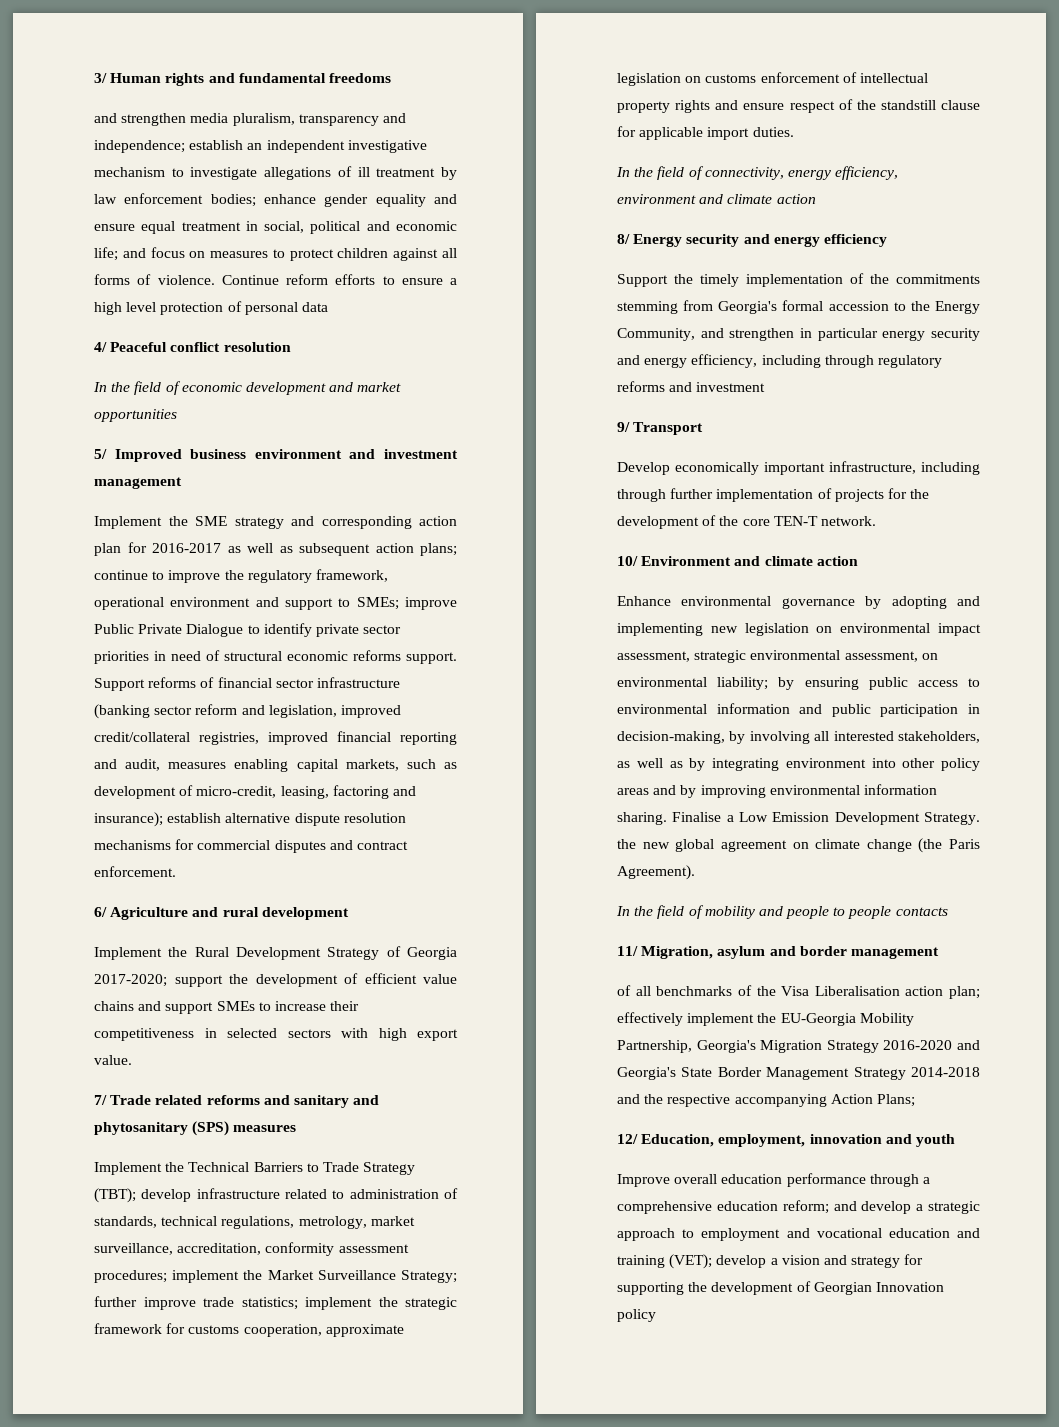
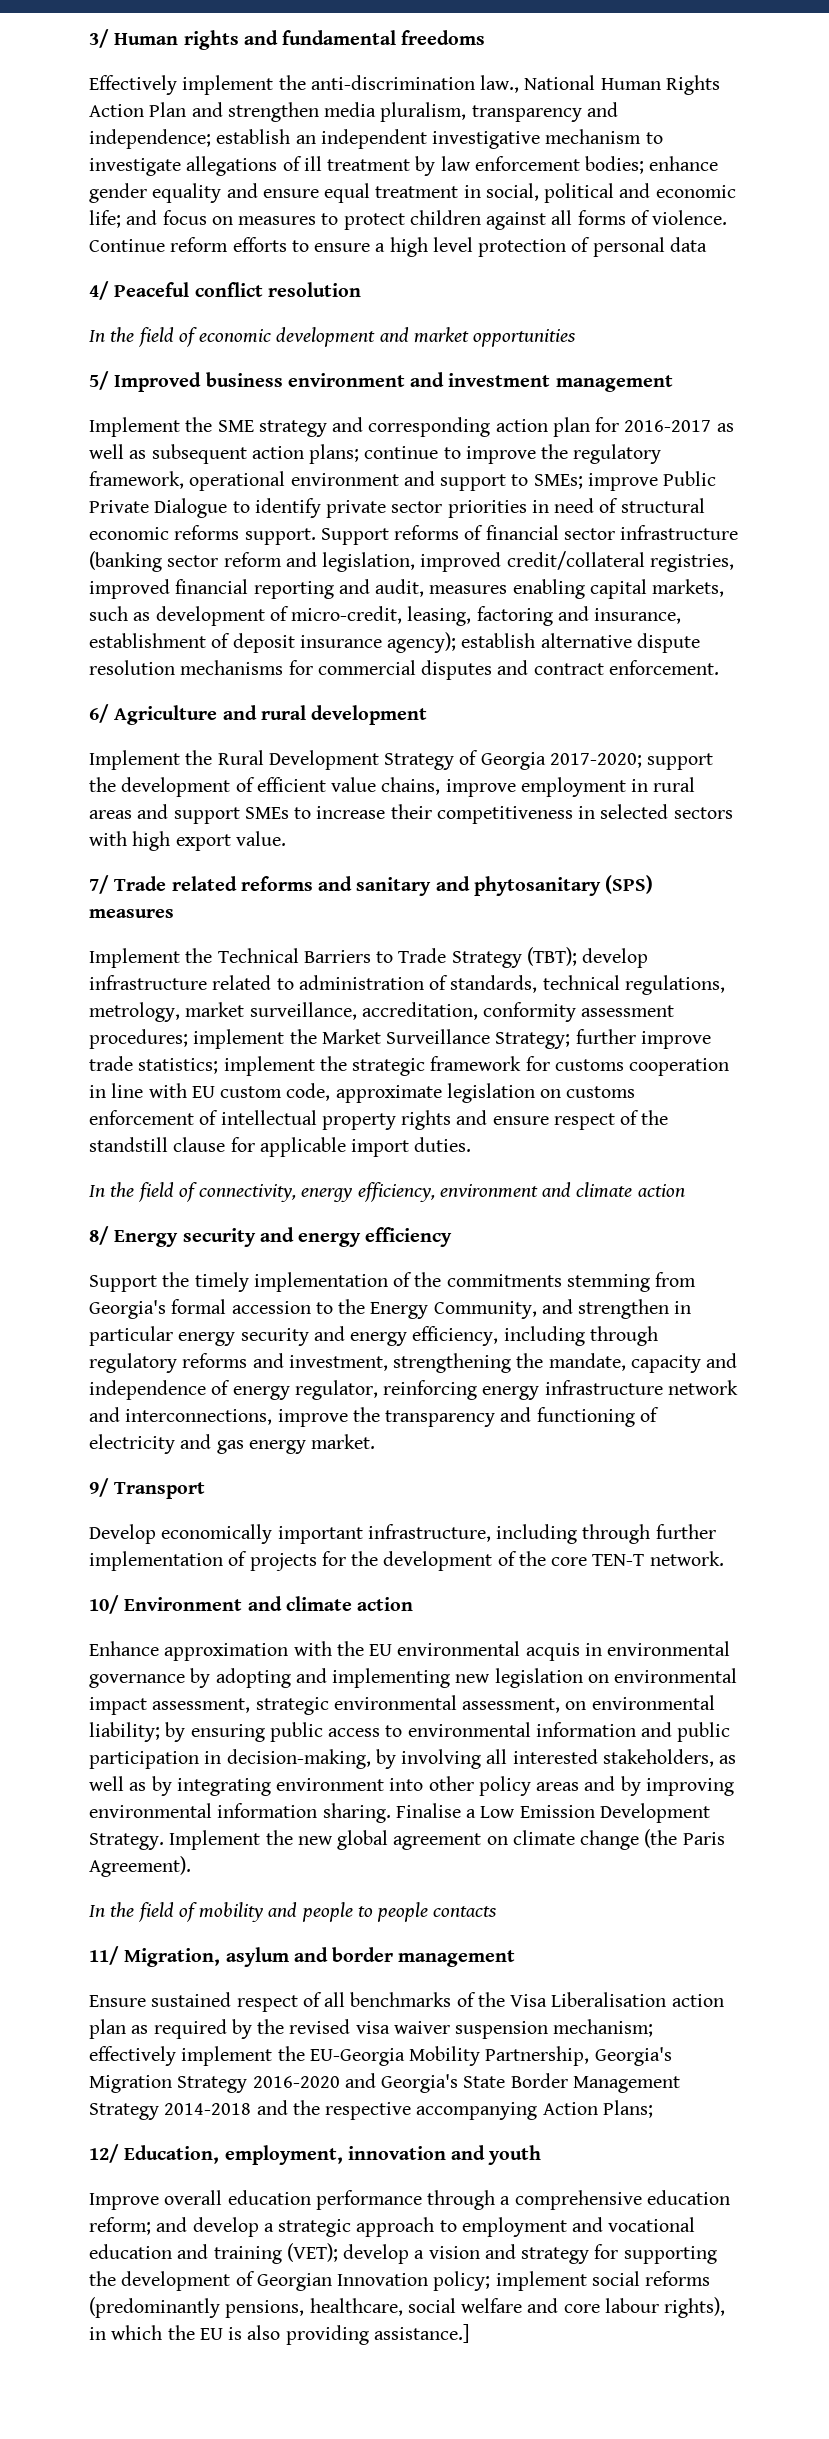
- and strengthen media pluralism, transparency and independence; establish an independent investigative mechanism to investigate allegations of ill treatment by law enforcement bodies; enhance gender equality and ensure equal treatment in social, political and economic life; and focus on measures to protect children against all forms of violence.
+ Effectively implement the anti-discrimination law., National Human Rights Action Plan and strengthen media pluralism, transparency and independence; establish an independent investigative mechanism to investigate allegations of ill treatment by law enforcement bodies; enhance gender equality and ensure equal treatment in social, political and economic life; and focus on measures to protect children against all forms of violence.
- Support reforms of financial sector infrastructure (banking sector reform and legislation, improved credit/collateral registries, improved financial reporting and audit, measures enabling capital markets, such as development of micro-credit, leasing, factoring and insurance); establish alternative dispute resolution mechanisms for commercial disputes and contract enforcement.
+ Support reforms of financial sector infrastructure (banking sector reform and legislation, improved credit/collateral registries, improved financial reporting and audit, measures enabling capital markets, such as development of micro-credit, leasing, factoring and insurance, establishment of deposit insurance agency); establish alternative dispute resolution mechanisms for commercial disputes and contract enforcement.
- Implement the Rural Development Strategy of Georgia 2017-2020; support the development of efficient value chains and support SMEs to increase their competitiveness in selected sectors with high export value.
+ Implement the Rural Development Strategy of Georgia 2017-2020; support the development of efficient value chains, improve employment in rural areas and support SMEs to increase their competitiveness in selected sectors with high export value.
- Implement the Technical Barriers to Trade Strategy (TBT); develop infrastructure related to administration of standards, technical regulations, metrology, market surveillance, accreditation, conformity assessment procedures; implement the Market Surveillance Strategy; further improve trade statistics; implement the strategic framework for customs cooperation, approximate legislation on customs enforcement of intellectual property rights and ensure respect of the standstill clause for applicable import duties.
+ Implement the Technical Barriers to Trade Strategy (TBT); develop infrastructure related to administration of standards, technical regulations, metrology, market surveillance, accreditation, conformity assessment procedures; implement the Market Surveillance Strategy; further improve trade statistics; implement the strategic framework for customs cooperation in line with EU custom code, approximate legislation on customs enforcement of intellectual property rights and ensure respect of the standstill clause for applicable import duties.
- Support the timely implementation of the commitments stemming from Georgia's formal accession to the Energy Community, and strengthen in particular energy security and energy efficiency, including through regulatory reforms and investment
+ Support the timely implementation of the commitments stemming from Georgia's formal accession to the Energy Community, and strengthen in particular energy security and energy efficiency, including through regulatory reforms and investment, strengthening the mandate, capacity and independence of energy regulator, reinforcing energy infrastructure network and interconnections, improve the transparency and functioning of electricity and gas energy market.
- Enhance environmental governance by adopting and implementing new legislation on environmental impact assessment, strategic environmental assessment, on environmental liability; by ensuring public access to environmental information and public participation in decision-making, by involving all interested stakeholders, as well as by integrating environment into other policy areas and by improving environmental information sharing.
+ Enhance approximation with the EU environmental acquis in environmental governance by adopting and implementing new legislation on environmental impact assessment, strategic environmental assessment, on environmental liability; by ensuring public access to environmental information and public participation in decision-making, by involving all interested stakeholders, as well as by integrating environment into other policy areas and by improving environmental information sharing.
- Finalise a Low Emission Development Strategy. the new global agreement on climate change (the Paris Agreement).
+ Finalise a Low Emission Development Strategy. Implement the new global agreement on climate change (the Paris Agreement).
- of all benchmarks of the Visa Liberalisation action plan; effectively implement the EU-Georgia Mobility Partnership, Georgia's Migration Strategy 2016-2020 and Georgia's State Border Management Strategy 2014-2018 and the respective accompanying Action Plans;
+ Ensure sustained respect of all benchmarks of the Visa Liberalisation action plan as required by the revised visa waiver suspension mechanism; effectively implement the EU-Georgia Mobility Partnership, Georgia's Migration Strategy 2016-2020 and Georgia's State Border Management Strategy 2014-2018 and the respective accompanying Action Plans;
- Improve overall education performance through a comprehensive education reform; and develop a strategic approach to employment and vocational education and training (VET); develop a vision and strategy for supporting the development of Georgian Innovation policy
+ Improve overall education performance through a comprehensive education reform; and develop a strategic approach to employment and vocational education and training (VET); develop a vision and strategy for supporting the development of Georgian Innovation policy; implement social reforms (predominantly pensions, healthcare, social welfare and core labour rights), in which the EU is also providing assistance.]

